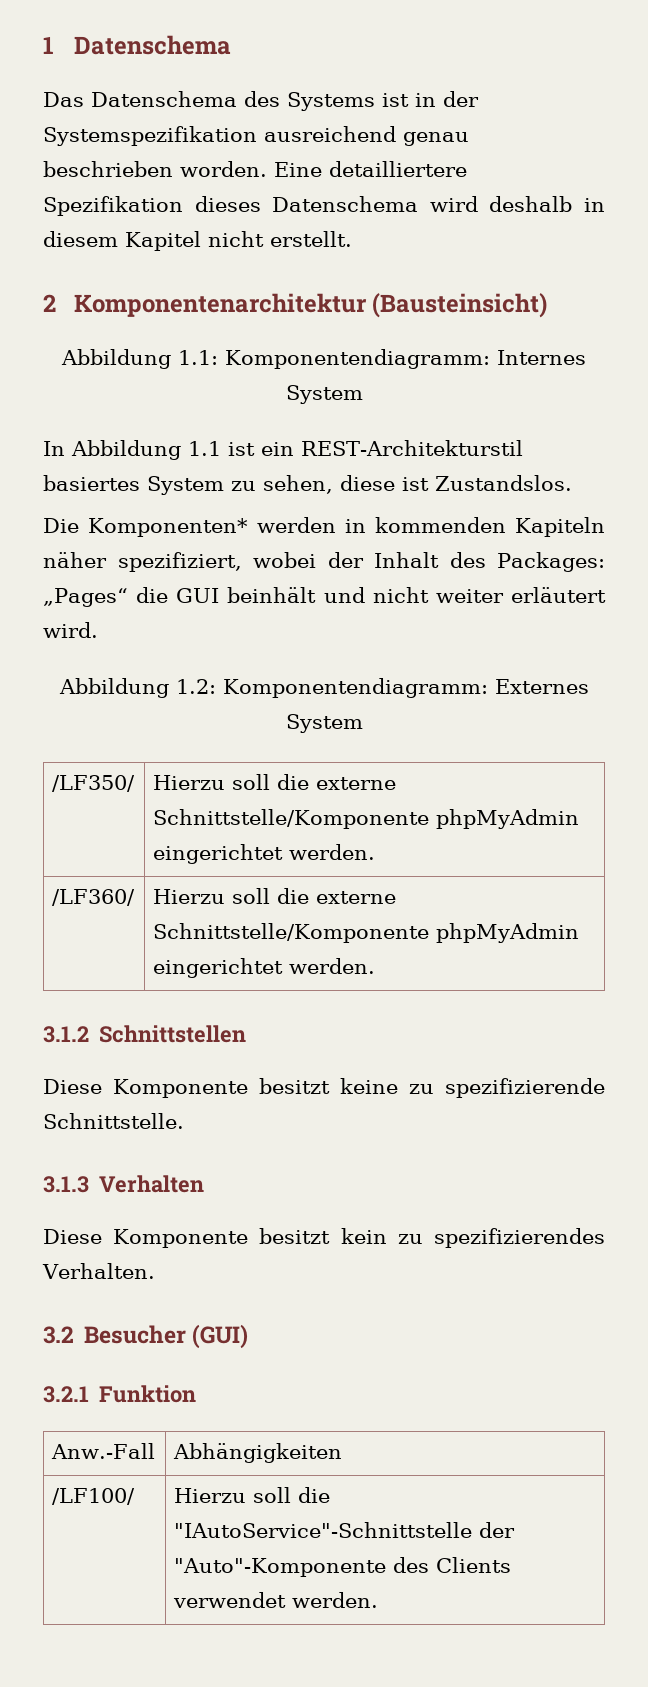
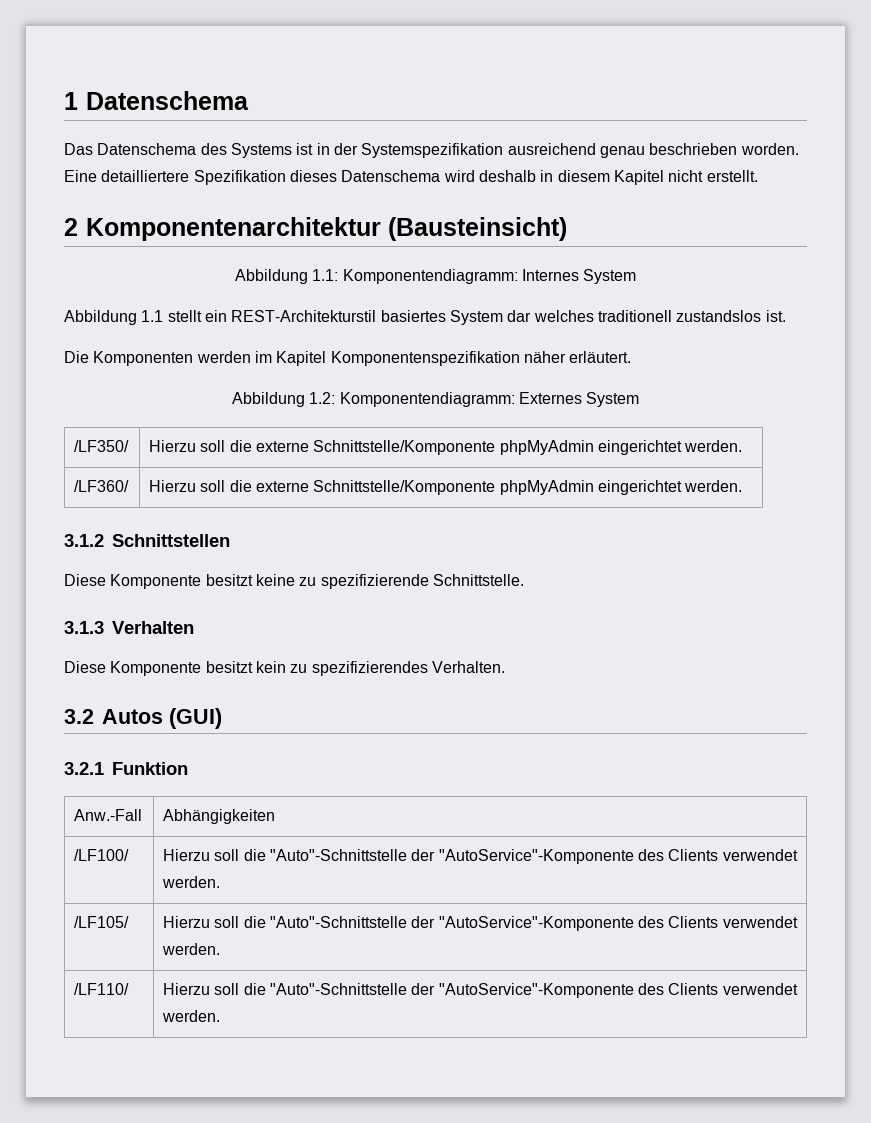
- In Abbildung 1.1 ist ein REST-Architekturstil basiertes System zu sehen, diese ist Zustandslos.
- Die Komponenten* werden in kommenden Kapiteln näher spezifiziert, wobei der Inhalt des Packages: „Pages“ die GUI beinhält und nicht weiter erläutert wird.
+ Abbildung 1.1 stellt ein REST-Architekturstil basiertes System dar welches traditionell zustandslos ist.
+ Die Komponenten werden im Kapitel Komponentenspezifikation näher erläutert.
- 3.2 Besucher (GUI)
+ 3.2 Autos (GUI)
- /LF100/ | Hierzu soll die "IAutoService"-Schnittstelle der "Auto"-Komponente des Clients verwendet werden.
+ /LF100/ | Hierzu soll die "Auto"-Schnittstelle der "AutoService"-Komponente des Clients verwendet werden.
+ /LF105/ | Hierzu soll die "Auto"-Schnittstelle der "AutoService"-Komponente des Clients verwendet werden.
+ /LF110/ | Hierzu soll die "Auto"-Schnittstelle der "AutoService"-Komponente des Clients verwendet werden.

